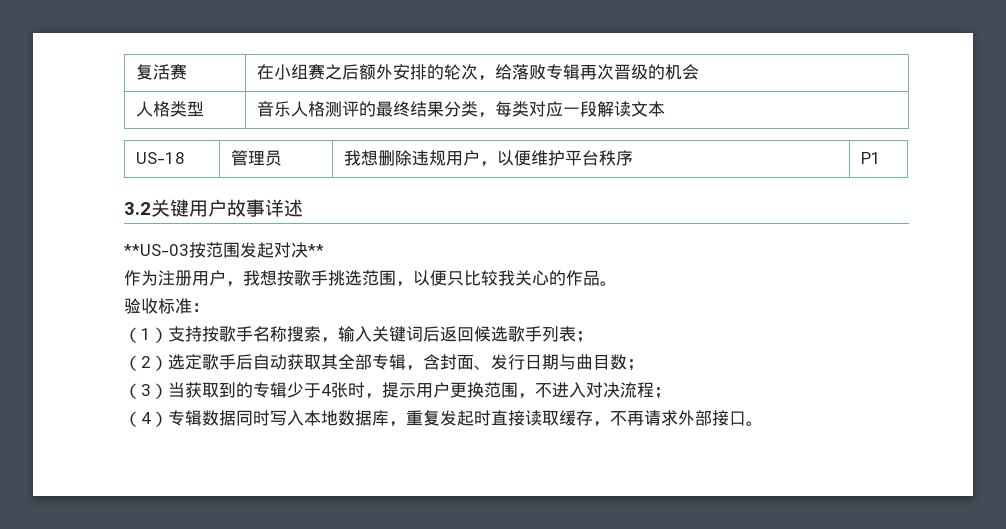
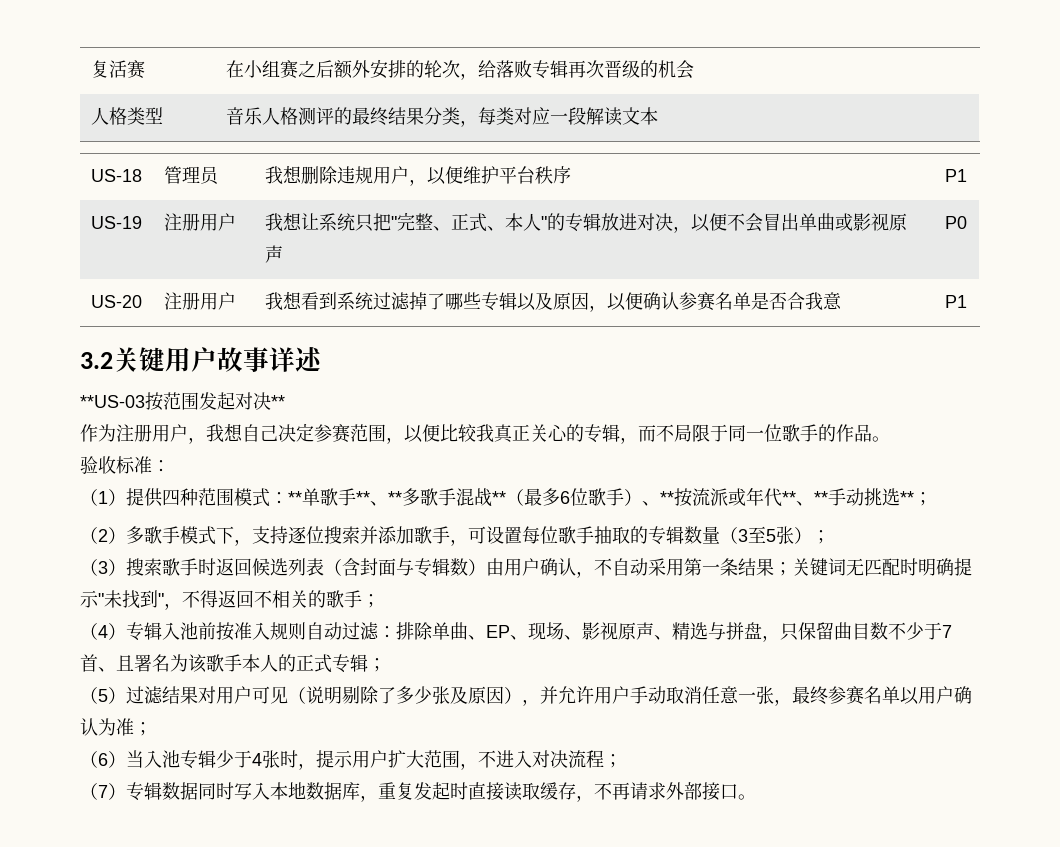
+ US-19 | 注册用户 | 我想让系统只把"完整、正式、本人"的专辑放进对决，以便不会冒出单曲或影视原声 | P0
+ US-20 | 注册用户 | 我想看到系统过滤掉了哪些专辑以及原因，以便确认参赛名单是否合我意 | P1
- 作为注册用户，我想按歌手挑选范围，以便只比较我关心的作品。
+ 作为注册用户，我想自己决定参赛范围，以便比较我真正关心的专辑，而不局限于同一位歌手的作品。
- （1）支持按歌手名称搜索，输入关键词后返回候选歌手列表；
- （2）选定歌手后自动获取其全部专辑，含封面、发行日期与曲目数；
- （3）当获取到的专辑少于4张时，提示用户更换范围，不进入对决流程；
+ （1）提供四种范围模式：**单歌手**、**多歌手混战**（最多6位歌手）、**按流派或年代**、**手动挑选**；
+ （2）多歌手模式下，支持逐位搜索并添加歌手，可设置每位歌手抽取的专辑数量（3至5张）；
+ （3）搜索歌手时返回候选列表（含封面与专辑数）由用户确认，不自动采用第一条结果；关键词无匹配时明确提示"未找到"，不得返回不相关的歌手；
+ （4）专辑入池前按准入规则自动过滤：排除单曲、EP、现场、影视原声、精选与拼盘，只保留曲目数不少于7首、且署名为该歌手本人的正式专辑；
+ （5）过滤结果对用户可见（说明剔除了多少张及原因），并允许用户手动取消任意一张，最终参赛名单以用户确认为准；
+ （6）当入池专辑少于4张时，提示用户扩大范围，不进入对决流程；
- （4）专辑数据同时写入本地数据库，重复发起时直接读取缓存，不再请求外部接口。
+ （7）专辑数据同时写入本地数据库，重复发起时直接读取缓存，不再请求外部接口。

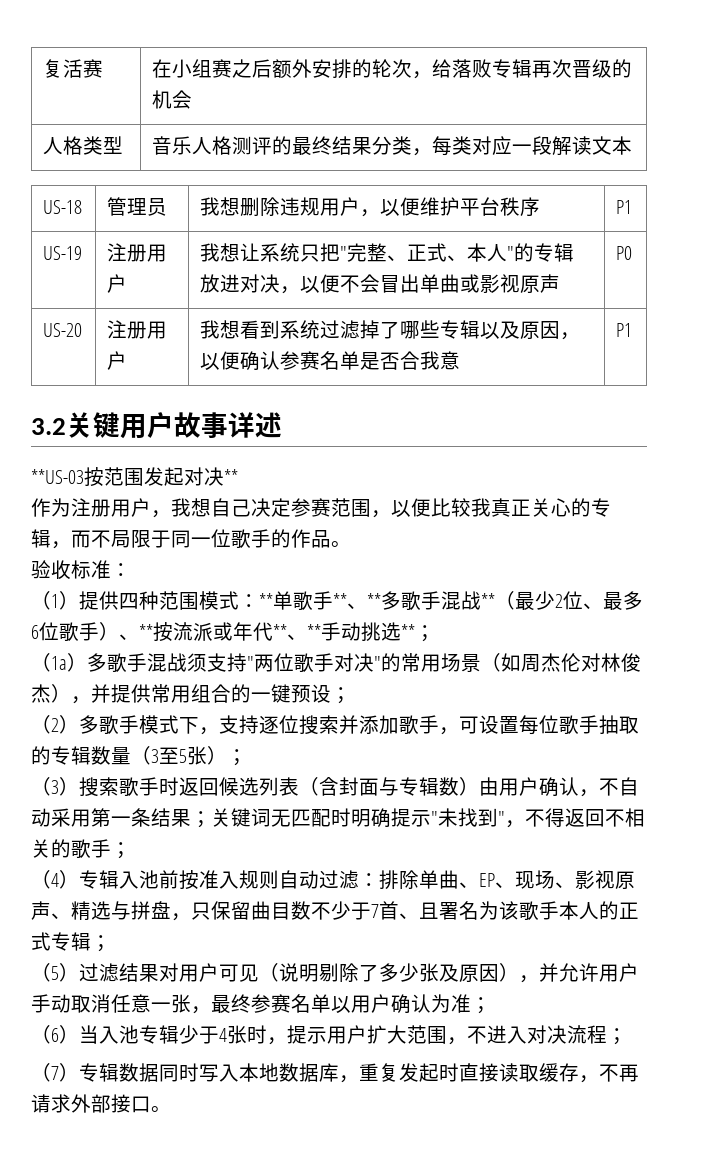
- （1）提供四种范围模式：**单歌手**、**多歌手混战**（最多6位歌手）、**按流派或年代**、**手动挑选**；
+ （1）提供四种范围模式：**单歌手**、**多歌手混战**（最少2位、最多6位歌手）、**按流派或年代**、**手动挑选**；
+ （1a）多歌手混战须支持"两位歌手对决"的常用场景（如周杰伦对林俊杰），并提供常用组合的一键预设；

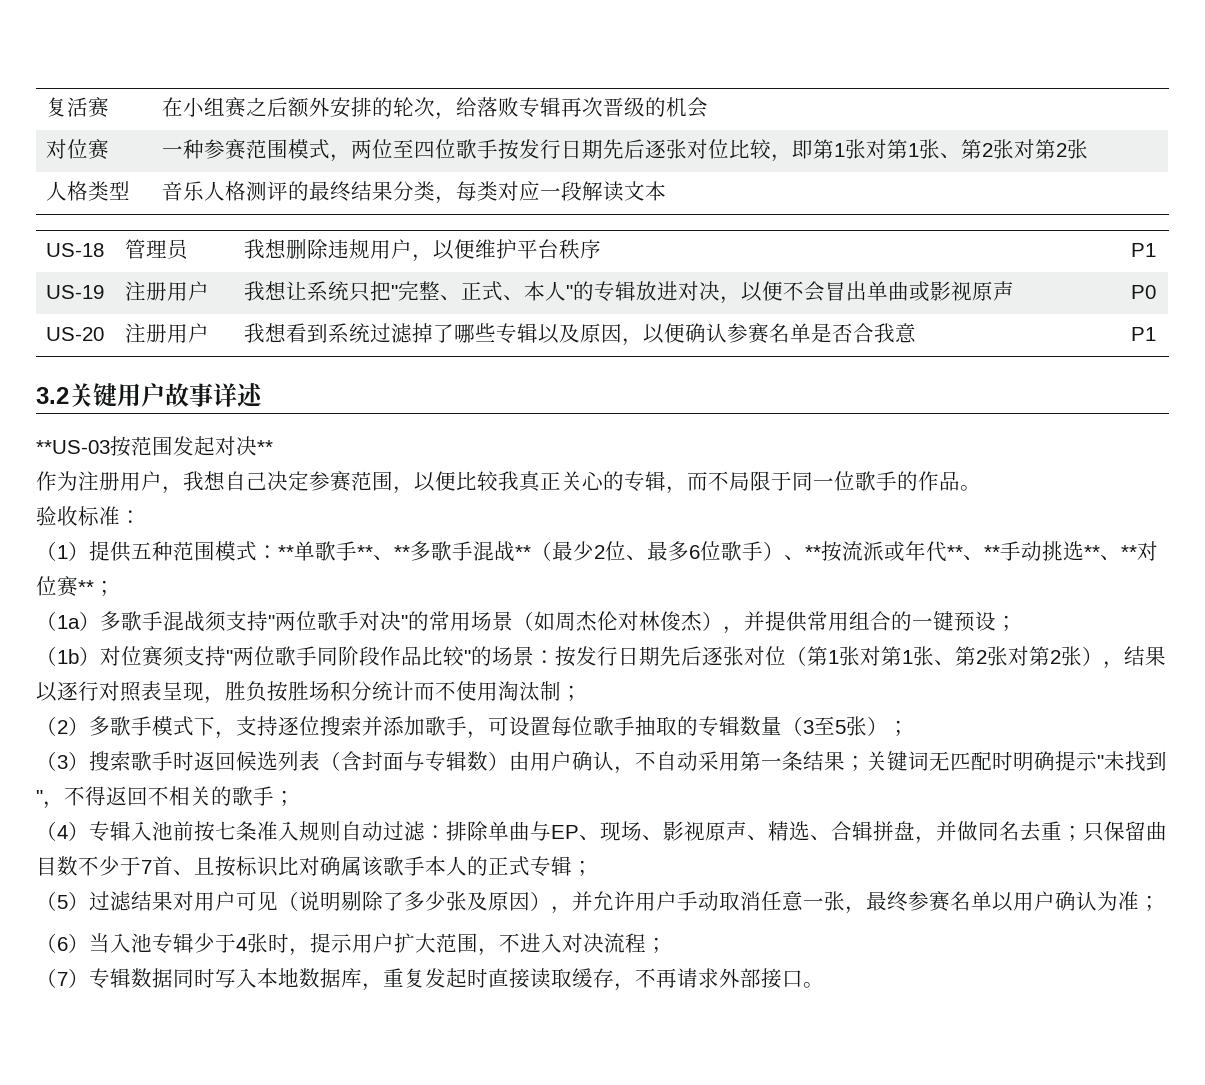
+ 对位赛 | 一种参赛范围模式，两位至四位歌手按发行日期先后逐张对位比较，即第1张对第1张、第2张对第2张
- （1）提供四种范围模式：**单歌手**、**多歌手混战**（最少2位、最多6位歌手）、**按流派或年代**、**手动挑选**；
+ （1）提供五种范围模式：**单歌手**、**多歌手混战**（最少2位、最多6位歌手）、**按流派或年代**、**手动挑选**、**对位赛**；
+ （1b）对位赛须支持"两位歌手同阶段作品比较"的场景：按发行日期先后逐张对位（第1张对第1张、第2张对第2张），结果以逐行对照表呈现，胜负按胜场积分统计而不使用淘汰制；
- （4）专辑入池前按准入规则自动过滤：排除单曲、EP、现场、影视原声、精选与拼盘，只保留曲目数不少于7首、且署名为该歌手本人的正式专辑；
+ （4）专辑入池前按七条准入规则自动过滤：排除单曲与EP、现场、影视原声、精选、合辑拼盘，并做同名去重；只保留曲目数不少于7首、且按标识比对确属该歌手本人的正式专辑；

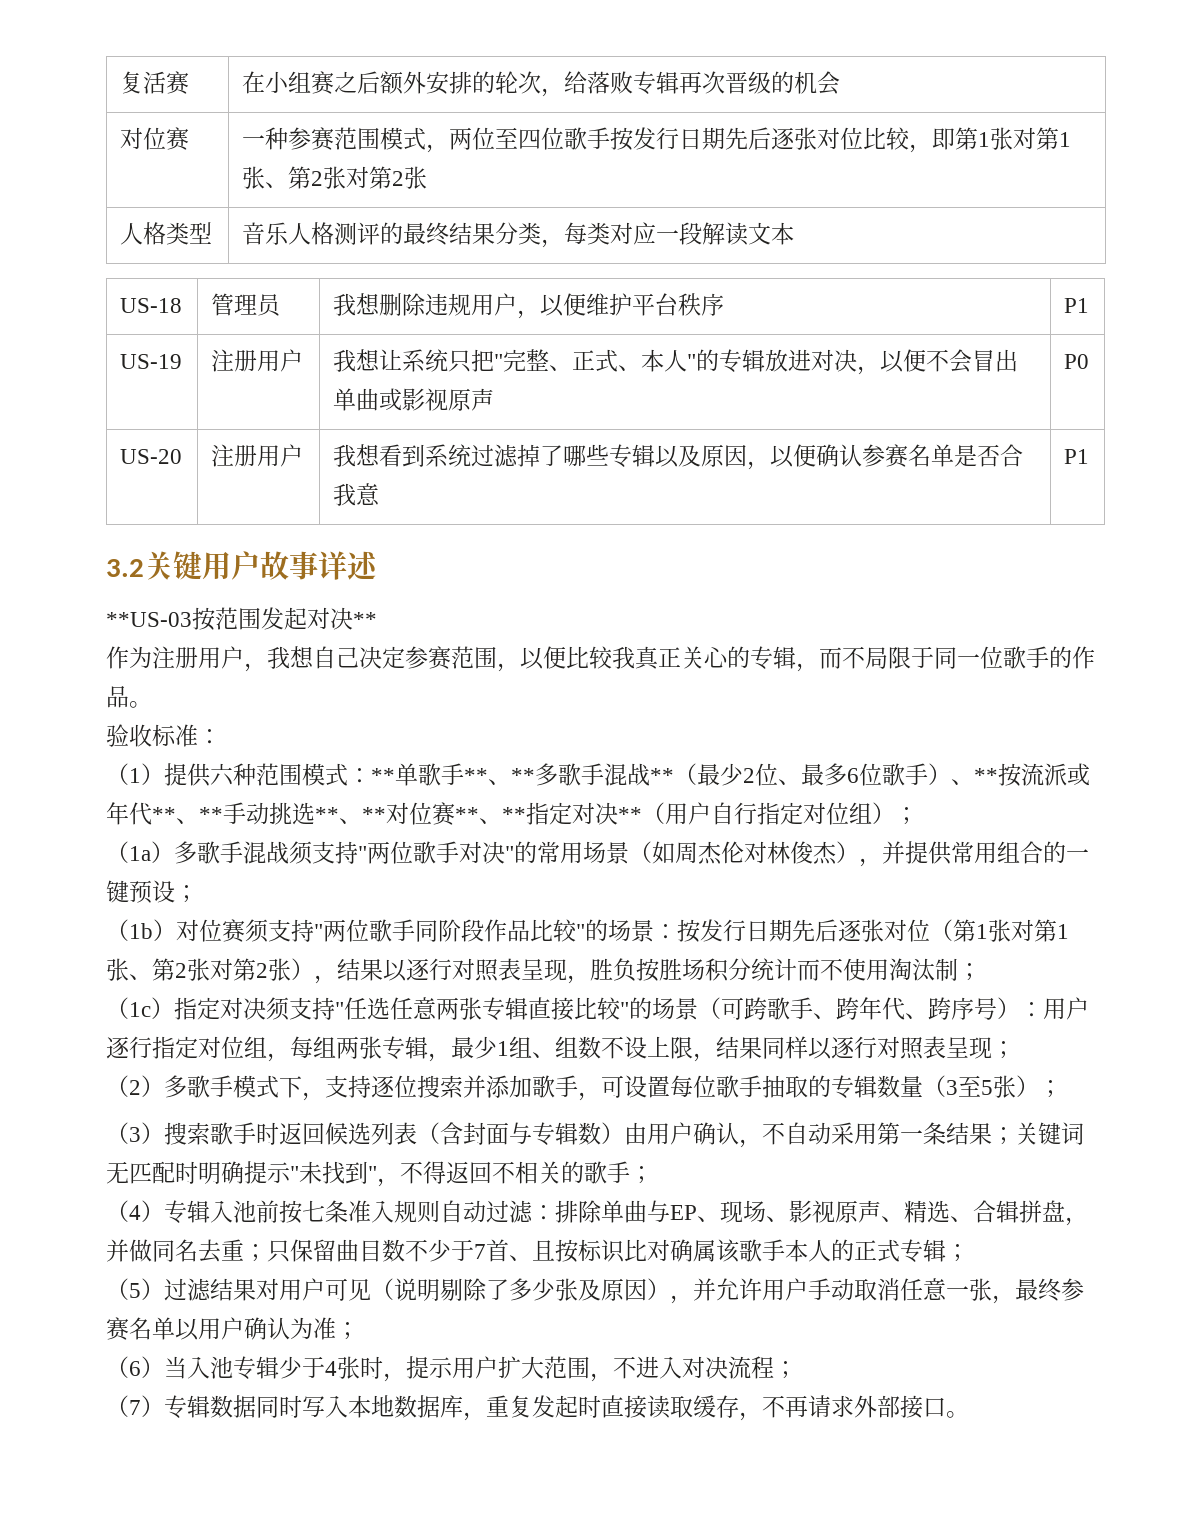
- （1）提供五种范围模式：**单歌手**、**多歌手混战**（最少2位、最多6位歌手）、**按流派或年代**、**手动挑选**、**对位赛**；
+ （1）提供六种范围模式：**单歌手**、**多歌手混战**（最少2位、最多6位歌手）、**按流派或年代**、**手动挑选**、**对位赛**、**指定对决**（用户自行指定对位组）；
+ （1c）指定对决须支持"任选任意两张专辑直接比较"的场景（可跨歌手、跨年代、跨序号）：用户逐行指定对位组，每组两张专辑，最少1组、组数不设上限，结果同样以逐行对照表呈现；

